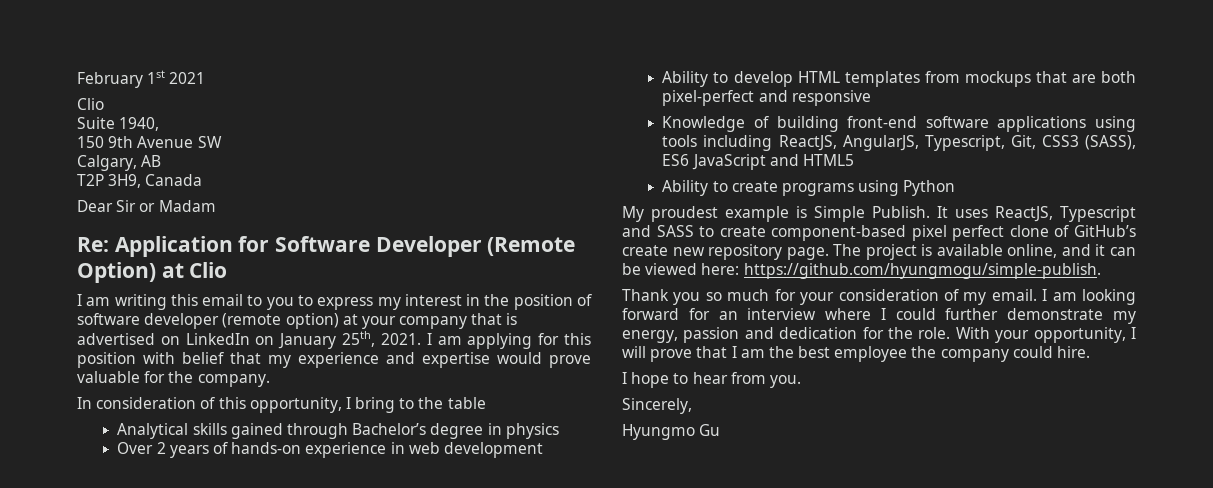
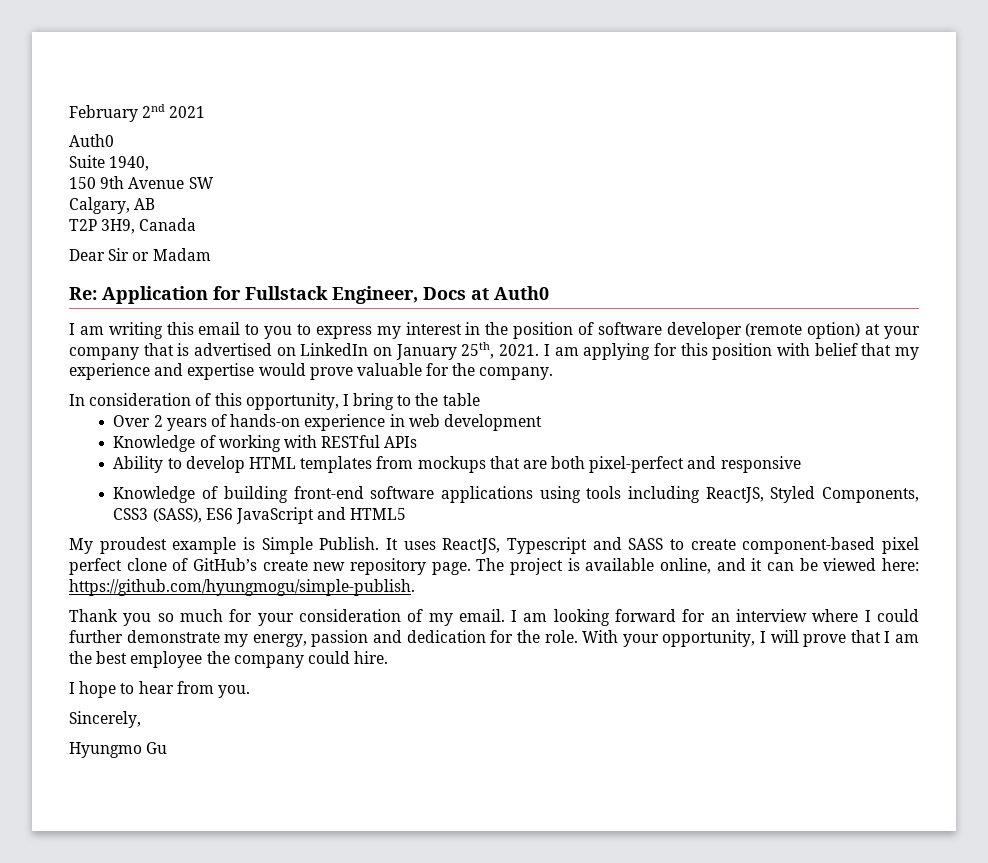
- February 1st 2021
- Clio
+ February 2nd 2021
+ Auth0
- Re: Application for Software Developer (Remote Option) at Clio
+ Re: Application for Fullstack Engineer, Docs at Auth0
- Analytical skills gained through Bachelor’s degree in physics
+ Knowledge of working with RESTful APIs
- Knowledge of building front-end software applications using tools including ReactJS, AngularJS, Typescript, Git, CSS3 (SASS), ES6 JavaScript and HTML5
+ Knowledge of building front-end software applications using tools including ReactJS, Styled Components, CSS3 (SASS), ES6 JavaScript and HTML5
- Ability to create programs using Python

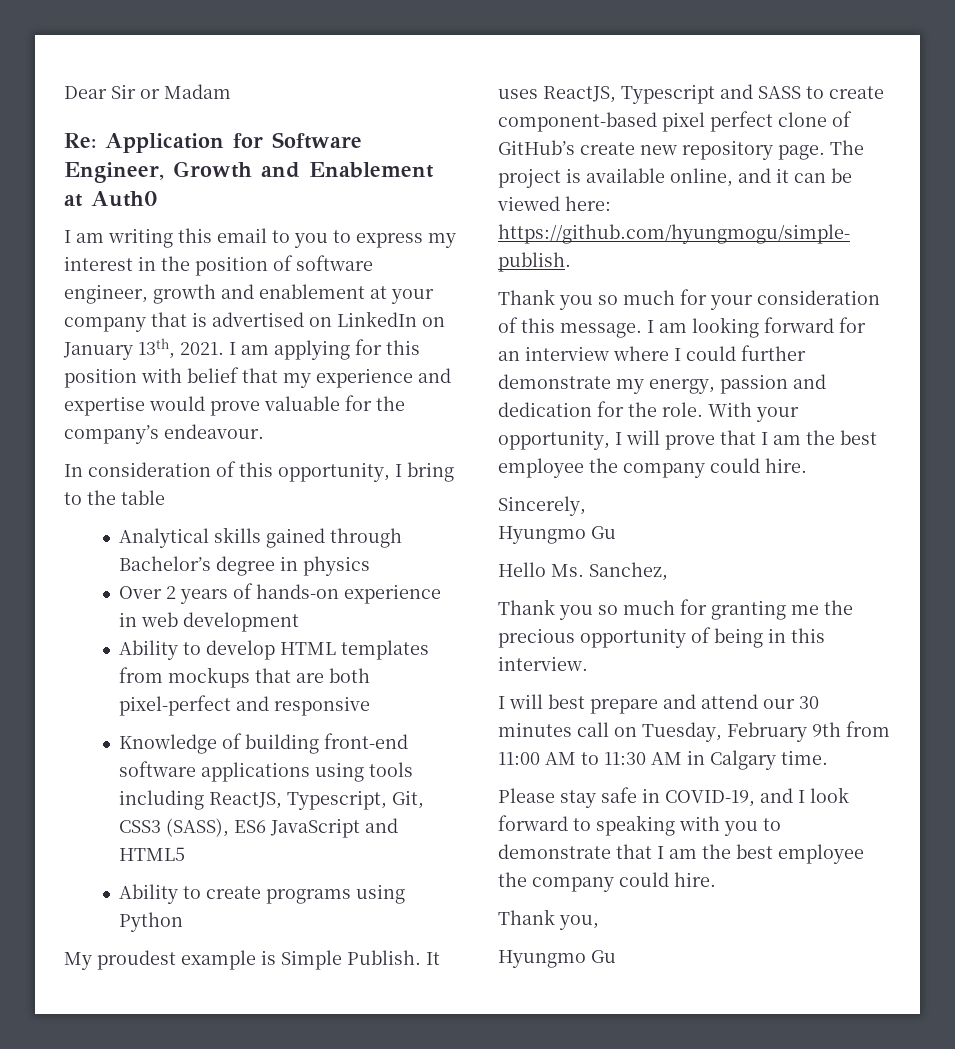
- February 2nd 2021
- Auth0
- Suite 1940,
- 150 9th Avenue SW
- Calgary, AB
- T2P 3H9, Canada
- Re: Application for Fullstack Engineer, Docs at Auth0
+ Re: Application for Software Engineer, Growth and Enablement at Auth0
- I am writing this email to you to express my interest in the position of software developer (remote option) at your company that is advertised on LinkedIn on January 25th, 2021.
+ I am writing this email to you to express my interest in the position of software engineer, growth and enablement at your company that is advertised on LinkedIn on January 13th, 2021.
- I am applying for this position with belief that my experience and expertise would prove valuable for the company.
+ I am applying for this position with belief that my experience and expertise would prove valuable for the company’s endeavour.
+ Analytical skills gained through Bachelor’s degree in physics
- Knowledge of working with RESTful APIs
- Knowledge of building front-end software applications using tools including ReactJS, Styled Components, CSS3 (SASS), ES6 JavaScript and HTML5
+ Knowledge of building front-end software applications using tools including ReactJS, Typescript, Git, CSS3 (SASS), ES6 JavaScript and HTML5
+ Ability to create programs using Python
- Thank you so much for your consideration of my email.
+ Thank you so much for your consideration of this message.
- I hope to hear from you.
  Sincerely,
+ Hyungmo Gu
+ Hello Ms. Sanchez,
+ Thank you so much for granting me the precious opportunity of being in this interview.
+ I will best prepare and attend our 30 minutes call on Tuesday, February 9th from 11:00 AM to 11:30 AM in Calgary time.
+ Please stay safe in COVID-19, and I look forward to speaking with you to demonstrate that I am the best employee the company could hire.
+ Thank you,

